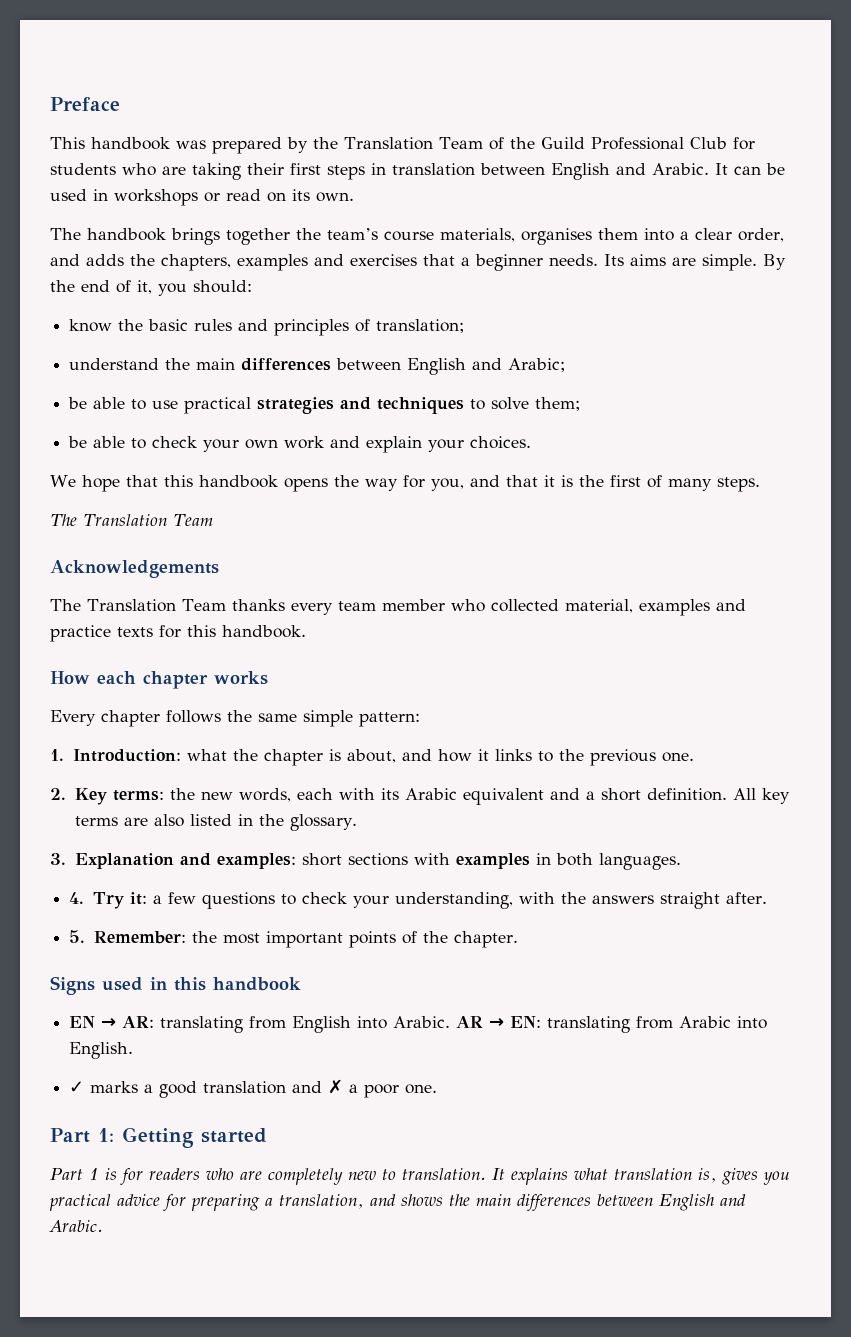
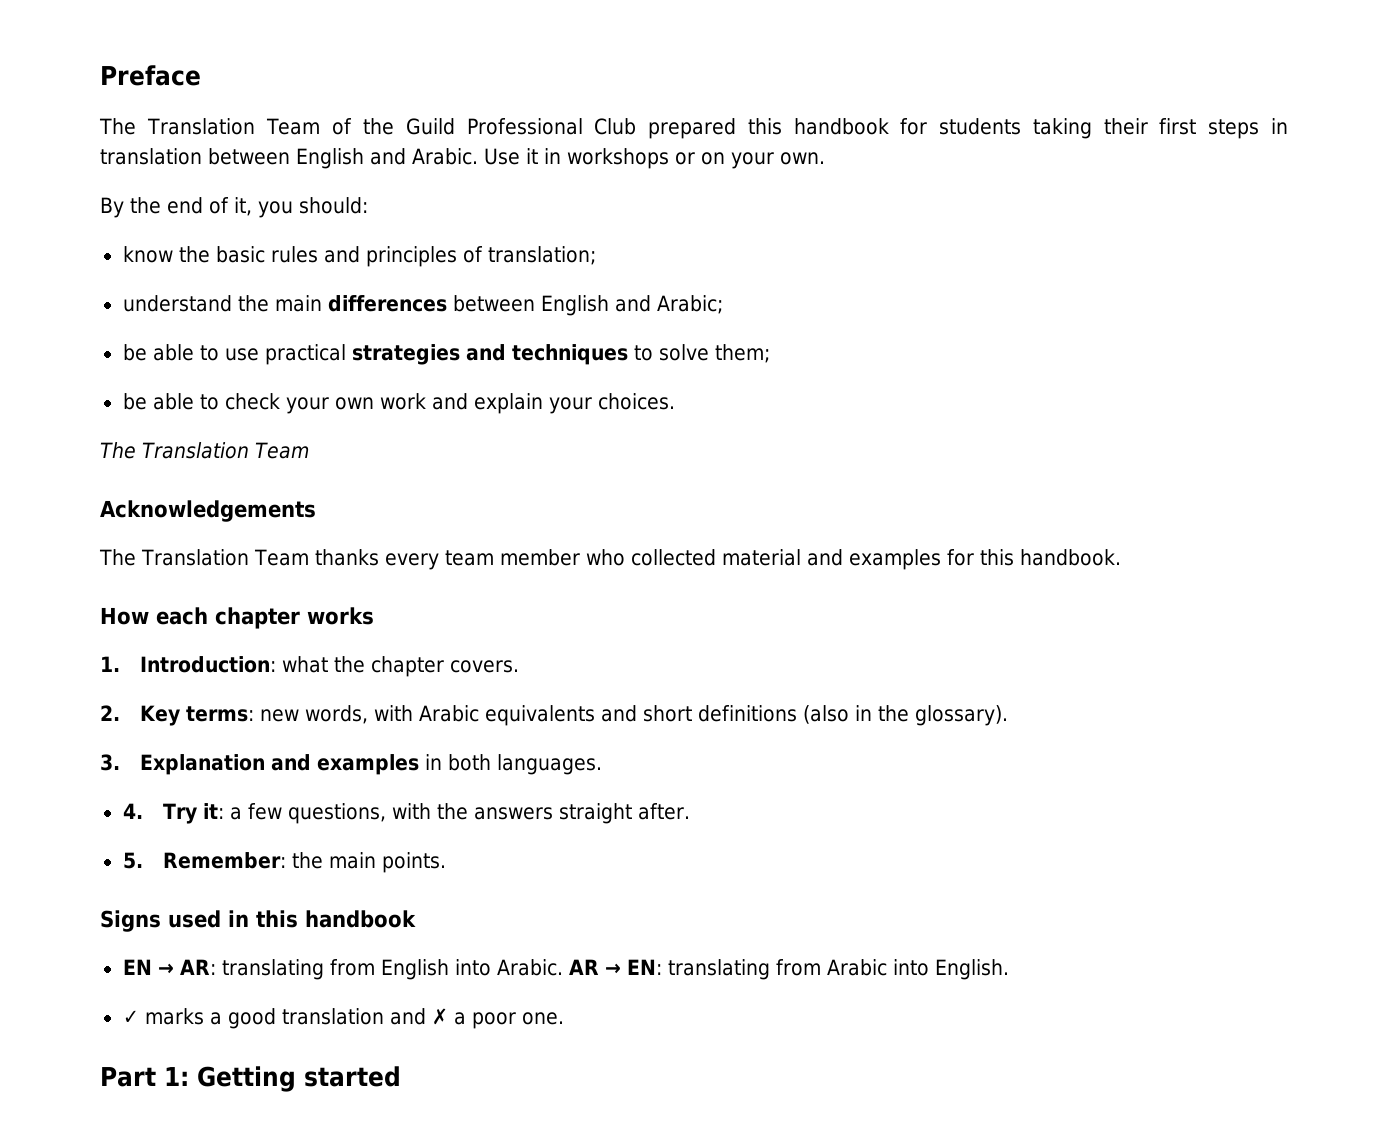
- This handbook was prepared by the Translation Team of the Guild Professional Club for students who are taking their first steps in translation between English and Arabic.
+ The Translation Team of the Guild Professional Club prepared this handbook for students taking their first steps in translation between English and Arabic.
- It can be used in workshops or read on its own.
- The handbook brings together the team’s course materials, organises them into a clear order, and adds the chapters, examples and exercises that a beginner needs. Its aims are simple. By the end of it, you should:
+ Use it in workshops or on your own.
+ By the end of it, you should:
- We hope that this handbook opens the way for you, and that it is the first of many steps.
- The Translation Team thanks every team member who collected material, examples and practice texts for this handbook.
+ The Translation Team thanks every team member who collected material and examples for this handbook.
- Every chapter follows the same simple pattern:
- 1. Introduction: what the chapter is about, and how it links to the previous one.
+ 1. Introduction: what the chapter covers.
- 2. Key terms: the new words, each with its Arabic equivalent and a short definition. All key terms are also listed in the glossary.
+ 2. Key terms: new words, with Arabic equivalents and short definitions (also in the glossary).
- 3. Explanation and examples: short sections with examples in both languages.
+ 3. Explanation and examples in both languages.
- 4. Try it: a few questions to check your understanding, with the answers straight after.
+ 4. Try it: a few questions, with the answers straight after.
- 5. Remember: the most important points of the chapter.
+ 5. Remember: the main points.
- Part 1 is for readers who are completely new to translation. It explains what translation is, gives you practical advice for preparing a translation, and shows the main differences between English and Arabic.

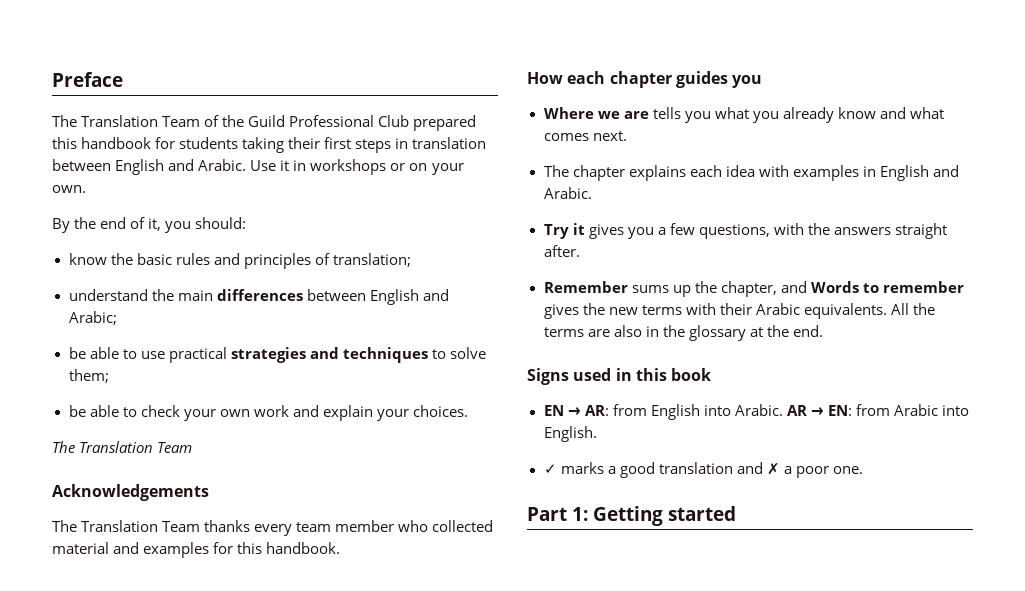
- How each chapter works
- 1. Introduction: what the chapter covers.
- 2. Key terms: new words, with Arabic equivalents and short definitions (also in the glossary).
- 3. Explanation and examples in both languages.
- 4. Try it: a few questions, with the answers straight after.
+ How each chapter guides you
+ Where we are tells you what you already know and what comes next.
+ The chapter explains each idea with examples in English and Arabic.
+ Try it gives you a few questions, with the answers straight after.
- 5. Remember: the main points.
+ Remember sums up the chapter, and Words to remember gives the new terms with their Arabic equivalents. All the terms are also in the glossary at the end.
- Signs used in this handbook
+ Signs used in this book
- EN → AR: translating from English into Arabic.
+ EN → AR: from English into Arabic.
- AR → EN: translating from Arabic into English.
+ AR → EN: from Arabic into English.

